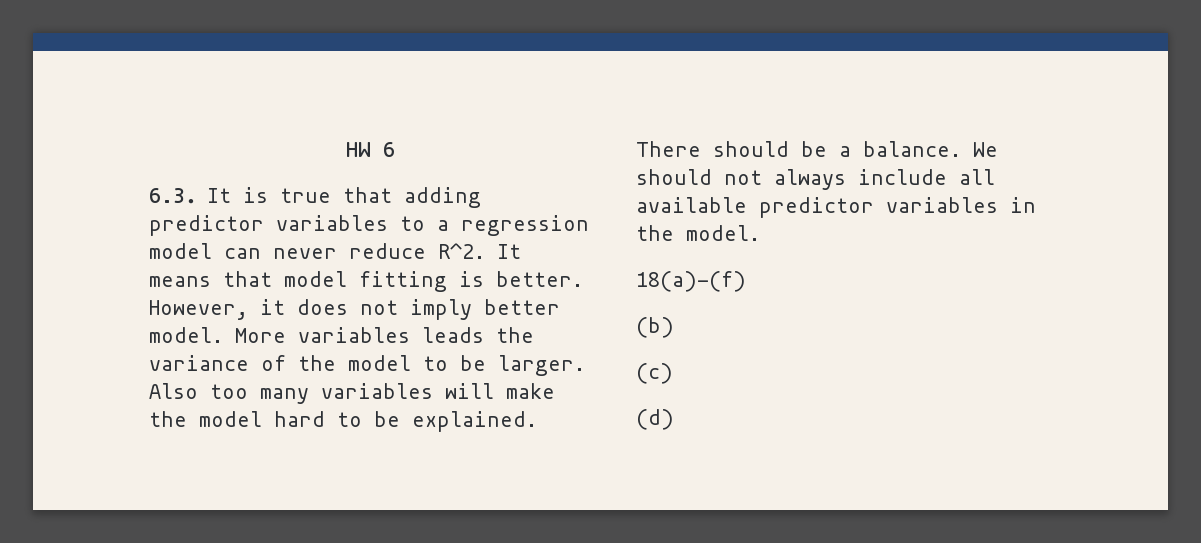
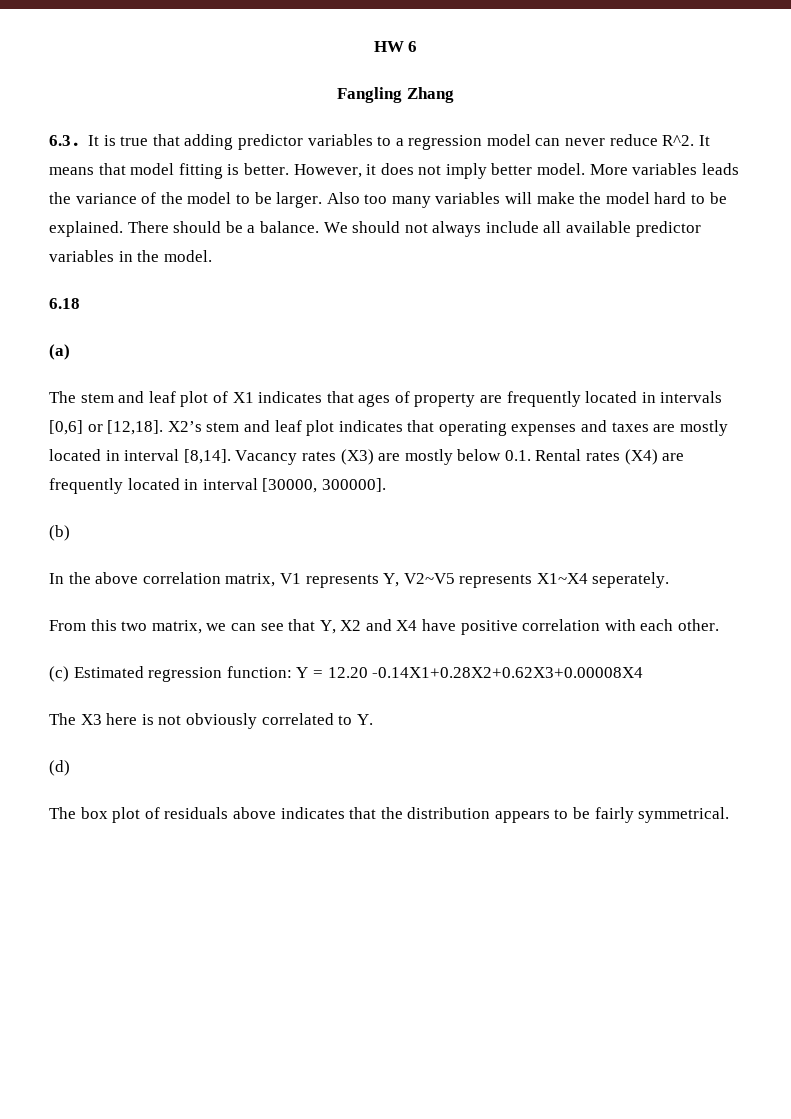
+ Fangling Zhang
- 18(a)-(f)
+ 6.18
+ (a)
+ The stem and leaf plot of X1 indicates that ages of property are frequently located in intervals [0,6] or [12,18]. X2’s stem and leaf plot indicates that operating expenses and taxes are mostly located in interval [8,14]. Vacancy rates (X3) are mostly below 0.1. Rental rates (X4) are frequently located in interval [30000, 300000].
  (b)
- (c)
+ In the above correlation matrix, V1 represents Y, V2~V5 represents X1~X4 seperately.
+ From this two matrix, we can see that Y, X2 and X4 have positive correlation with each other.
+ (c) Estimated regression function: Y = 12.20 -0.14X1+0.28X2+0.62X3+0.00008X4
+ The X3 here is not obviously correlated to Y.
  (d)
+ The box plot of residuals above indicates that the distribution appears to be fairly symmetrical.

